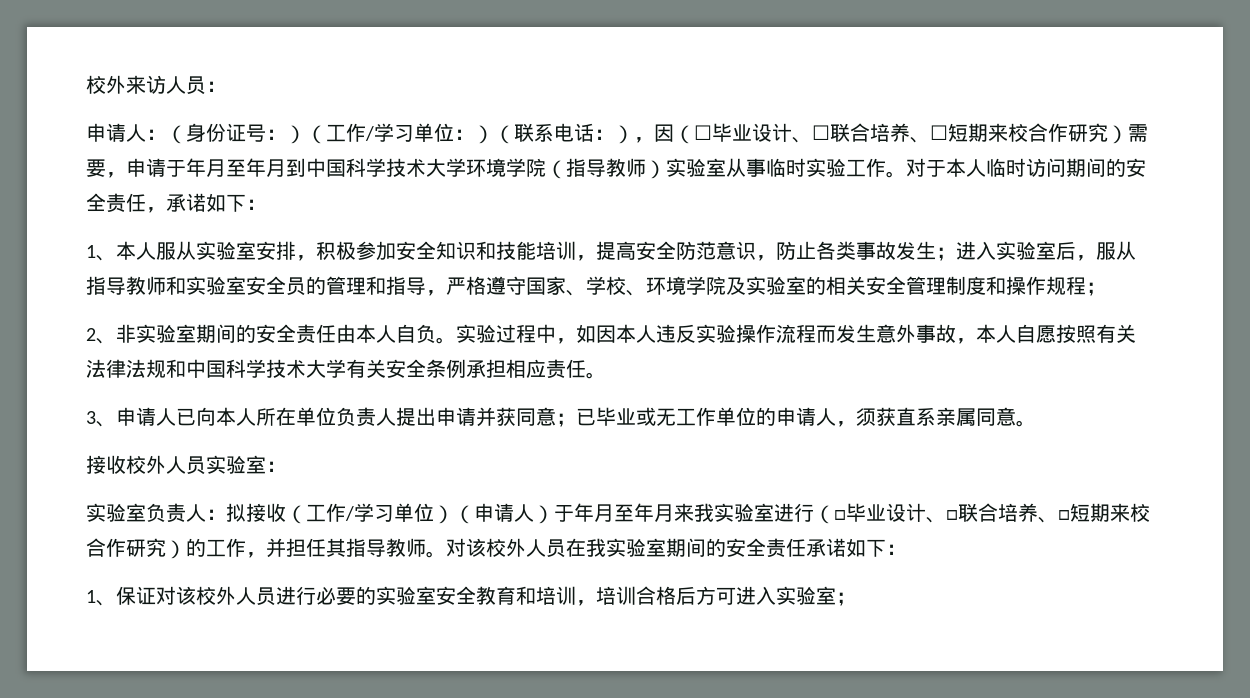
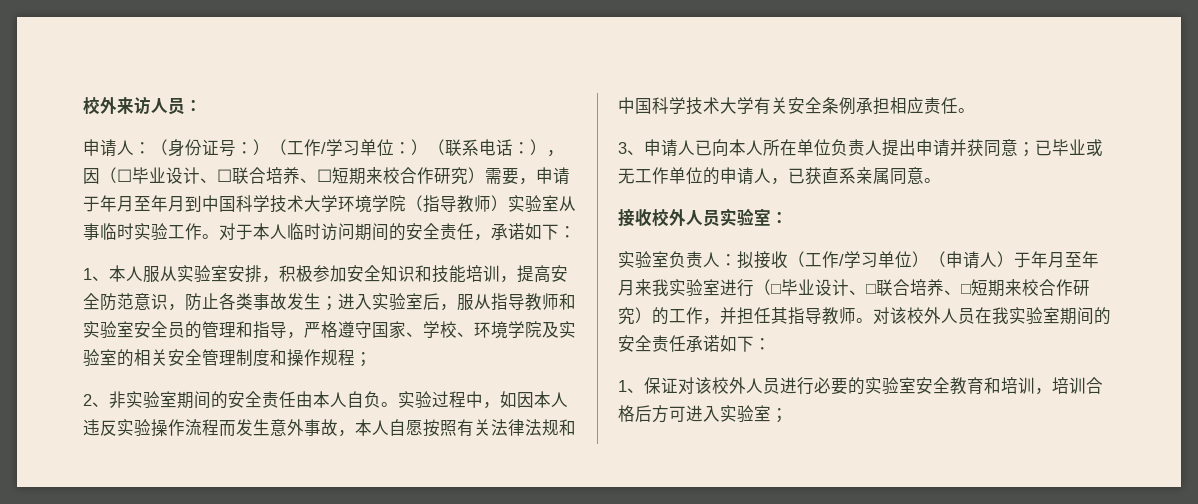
- 3、申请人已向本人所在单位负责人提出申请并获同意；已毕业或无工作单位的申请人，须获直系亲属同意。
+ 3、申请人已向本人所在单位负责人提出申请并获同意；已毕业或无工作单位的申请人，已获直系亲属同意。

